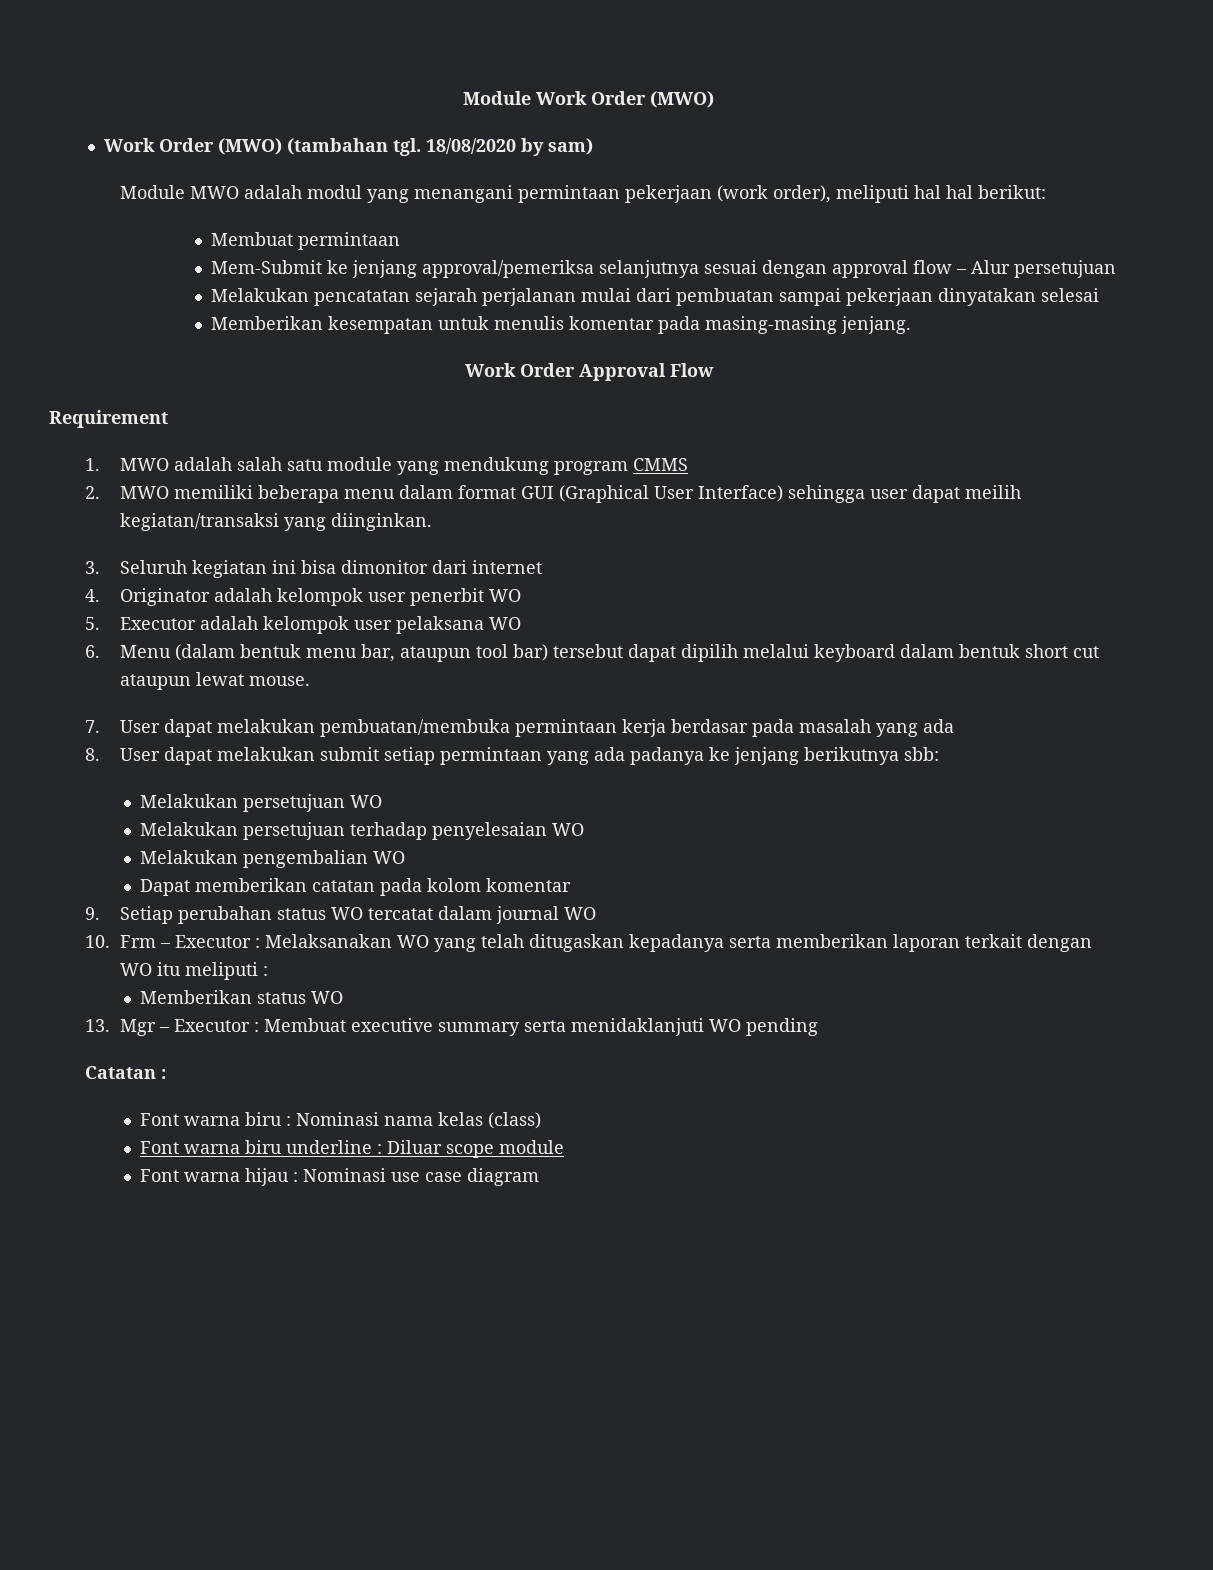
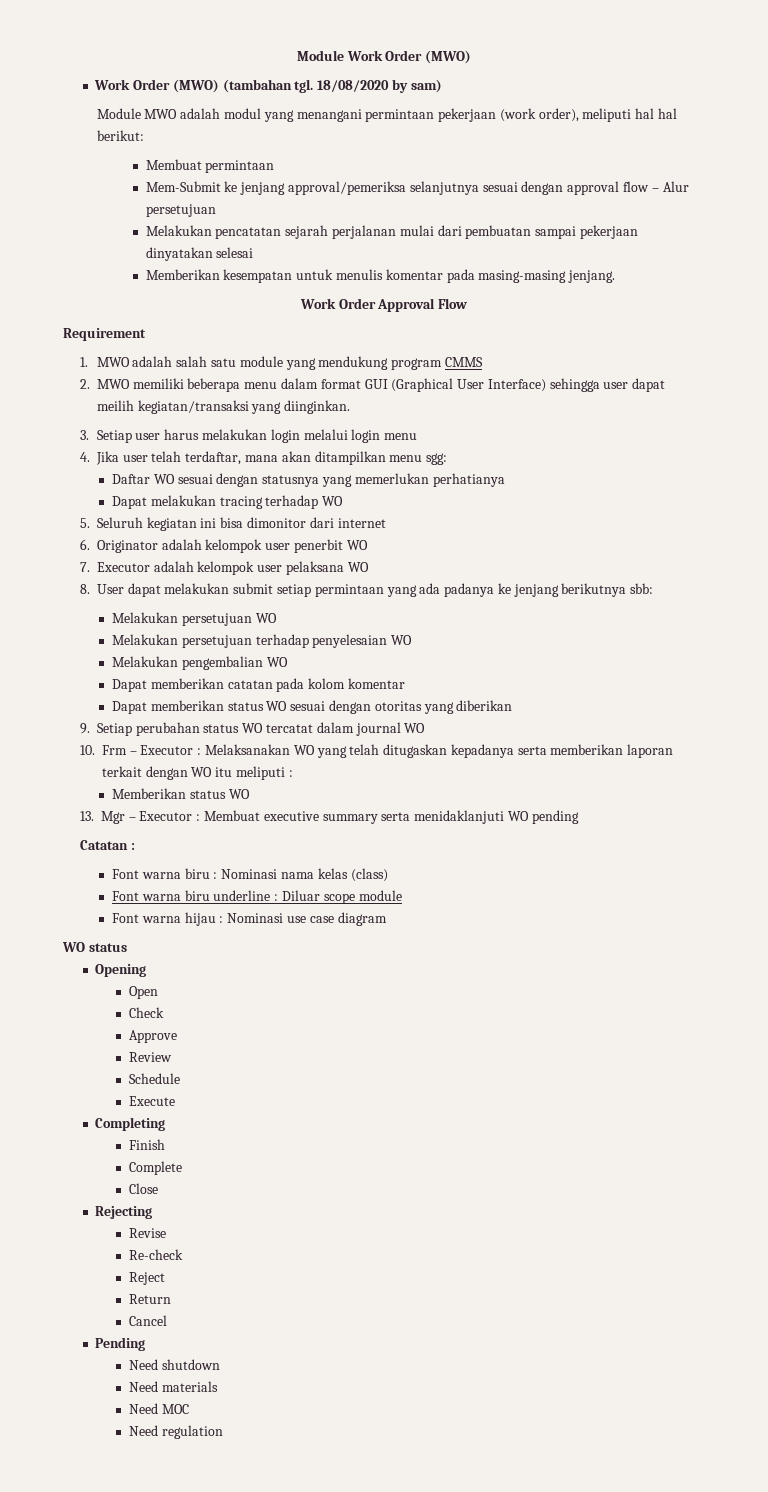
- 3. Seluruh kegiatan ini bisa dimonitor dari internet
+ 3. Setiap user harus melakukan login melalui login menu
+ 4. Jika user telah terdaftar, mana akan ditampilkan menu sgg:
+ Daftar WO sesuai dengan statusnya yang memerlukan perhatianya
+ Dapat melakukan tracing terhadap WO
+ 5. Seluruh kegiatan ini bisa dimonitor dari internet
- 4. Originator adalah kelompok user penerbit WO
+ 6. Originator adalah kelompok user penerbit WO
- 5. Executor adalah kelompok user pelaksana WO
+ 7. Executor adalah kelompok user pelaksana WO
- 6. Menu (dalam bentuk menu bar, ataupun tool bar) tersebut dapat dipilih melalui keyboard dalam bentuk short cut ataupun lewat mouse.
- 7. User dapat melakukan pembuatan/membuka permintaan kerja berdasar pada masalah yang ada
+ Dapat memberikan status WO sesuai dengan otoritas yang diberikan
+ WO status
+ Opening
+ Open
+ Check
+ Approve
+ Review
+ Schedule
+ Execute
+ Completing
+ Finish
+ Complete
+ Close
+ Rejecting
+ Revise
+ Re-check
+ Reject
+ Return
+ Cancel
+ Pending
+ Need shutdown
+ Need materials
+ Need MOC
+ Need regulation

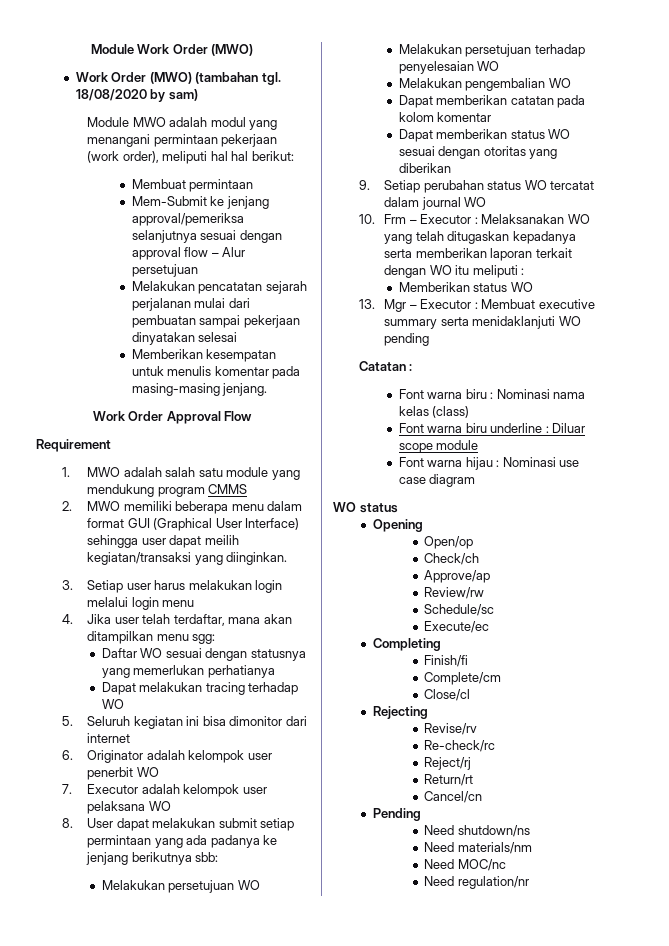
- Open
- Check
- Approve
- Review
- Schedule
- Execute
+ Open/op
+ Check/ch
+ Approve/ap
+ Review/rw
+ Schedule/sc
+ Execute/ec
  Completing
- Finish
- Complete
- Close
+ Finish/fi
+ Complete/cm
+ Close/cl
  Rejecting
- Revise
- Re-check
- Reject
- Return
- Cancel
+ Revise/rv
+ Re-check/rc
+ Reject/rj
+ Return/rt
+ Cancel/cn
- Need shutdown
- Need materials
- Need MOC
- Need regulation
+ Need shutdown/ns
+ Need materials/nm
+ Need MOC/nc
+ Need regulation/nr

